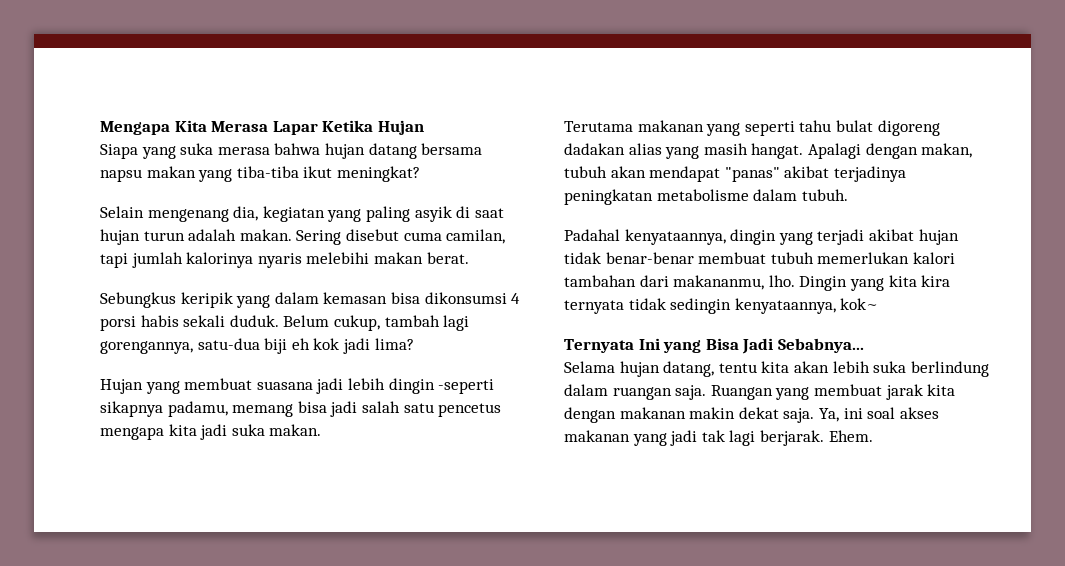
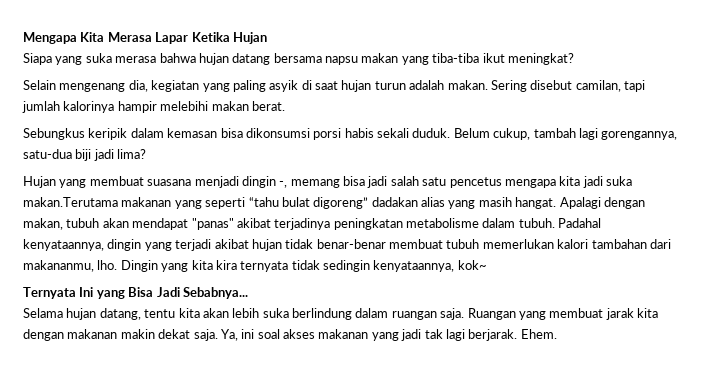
- Sering disebut cuma camilan, tapi jumlah kalorinya nyaris melebihi makan berat.
+ Sering disebut camilan, tapi jumlah kalorinya hampir melebihi makan berat.
- Sebungkus keripik yang dalam kemasan bisa dikonsumsi 4 porsi habis sekali duduk.
+ Sebungkus keripik dalam kemasan bisa dikonsumsi porsi habis sekali duduk.
- Belum cukup, tambah lagi gorengannya, satu-dua biji eh kok jadi lima?
+ Belum cukup, tambah lagi gorengannya, satu-dua biji jadi lima?
- Hujan yang membuat suasana jadi lebih dingin -seperti sikapnya padamu, memang bisa jadi salah satu pencetus mengapa kita jadi suka makan.
- Terutama makanan yang seperti tahu bulat digoreng dadakan alias yang masih hangat.
+ Hujan yang membuat suasana menjadi dingin -, memang bisa jadi salah satu pencetus mengapa kita jadi suka makan.Terutama makanan yang seperti “tahu bulat digoreng” dadakan alias yang masih hangat.
- Apalagi dengan makan, tubuh akan mendapat "panas" akibat terjadinya peningkatan metabolisme dalam tubuh.
- Padahal kenyataannya, dingin yang terjadi akibat hujan tidak benar-benar membuat tubuh memerlukan kalori tambahan dari makananmu, lho.
+ Apalagi dengan makan, tubuh akan mendapat "panas" akibat terjadinya peningkatan metabolisme dalam tubuh. Padahal kenyataannya, dingin yang terjadi akibat hujan tidak benar-benar membuat tubuh memerlukan kalori tambahan dari makananmu, lho.

